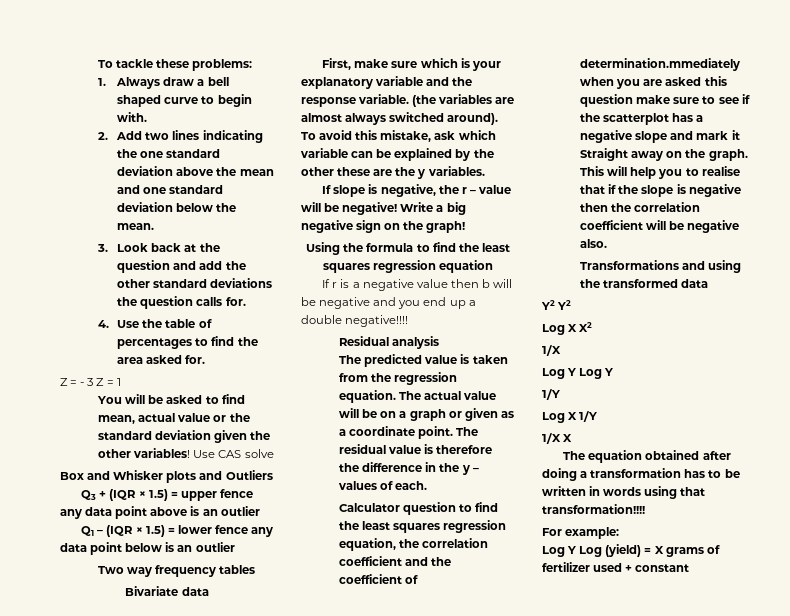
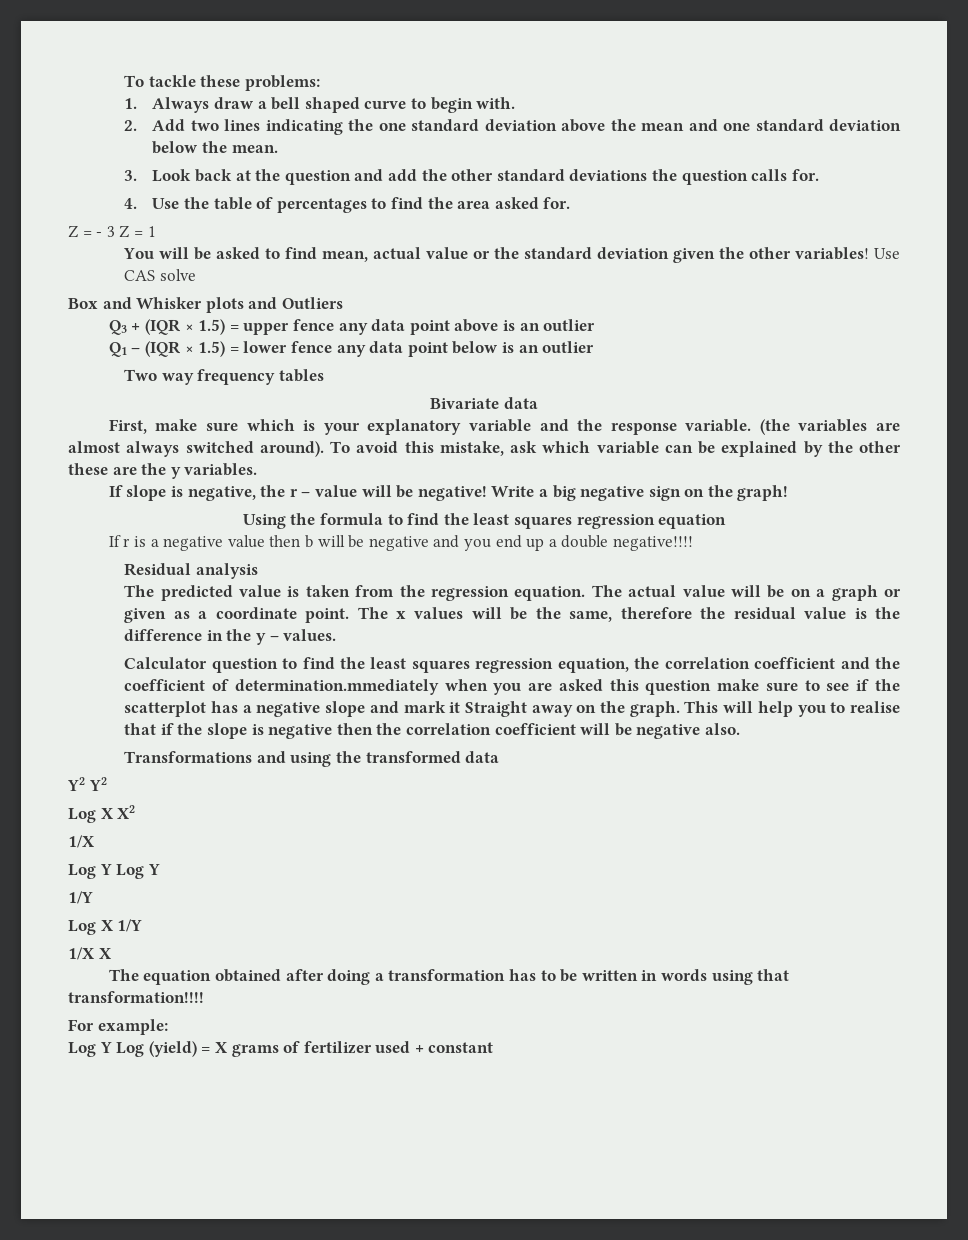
- The residual value is therefore the difference in the y – values of each.
+ The x values will be the same, therefore the residual value is the difference in the y – values.

